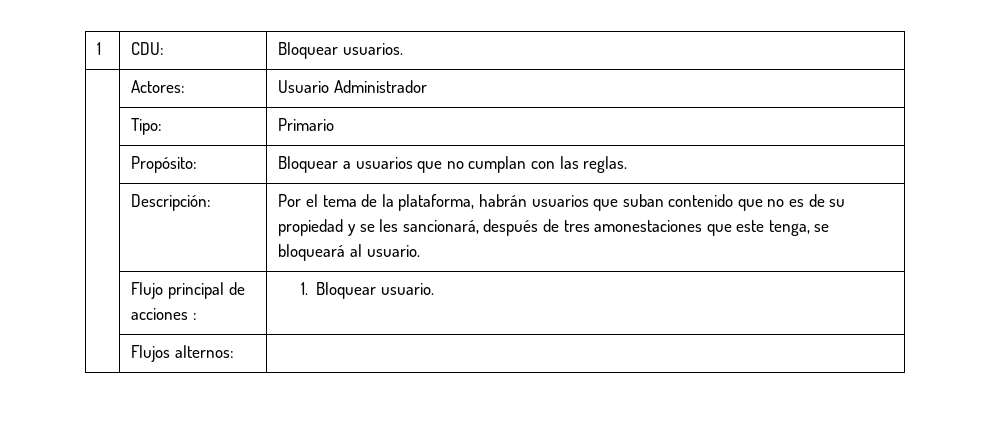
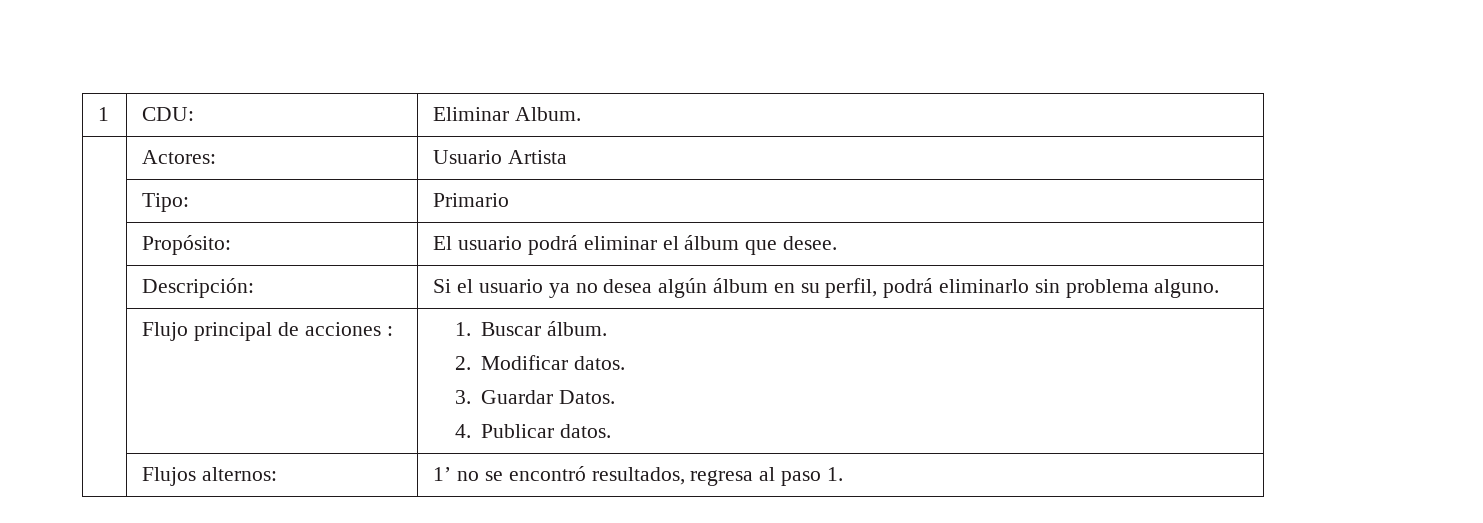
- 1 | CDU: | Bloquear usuarios.
+ 1 | CDU: | Eliminar Album.
- | Actores: | Usuario Administrador
+ | Actores: | Usuario Artista
- | Propósito: | Bloquear a usuarios que no cumplan con las reglas.
- | Descripción: | Por el tema de la plataforma, habrán usuarios que suban contenido que no es de su propiedad y se les sancionará, después de tres amonestaciones que este tenga, se bloqueará al usuario.
+ | Propósito: | El usuario podrá eliminar el álbum que desee.
+ | Descripción: | Si el usuario ya no desea algún álbum en su perfil, podrá eliminarlo sin problema alguno.
- | Flujo principal de acciones : | 1. Bloquear usuario.
- | Flujos alternos: |
+ | Flujo principal de acciones : | 1. Buscar álbum.
+ 2. Modificar datos.
+ 3. Guardar Datos.
+ 4. Publicar datos.
+ | Flujos alternos: | 1’ no se encontró resultados, regresa al paso 1.

